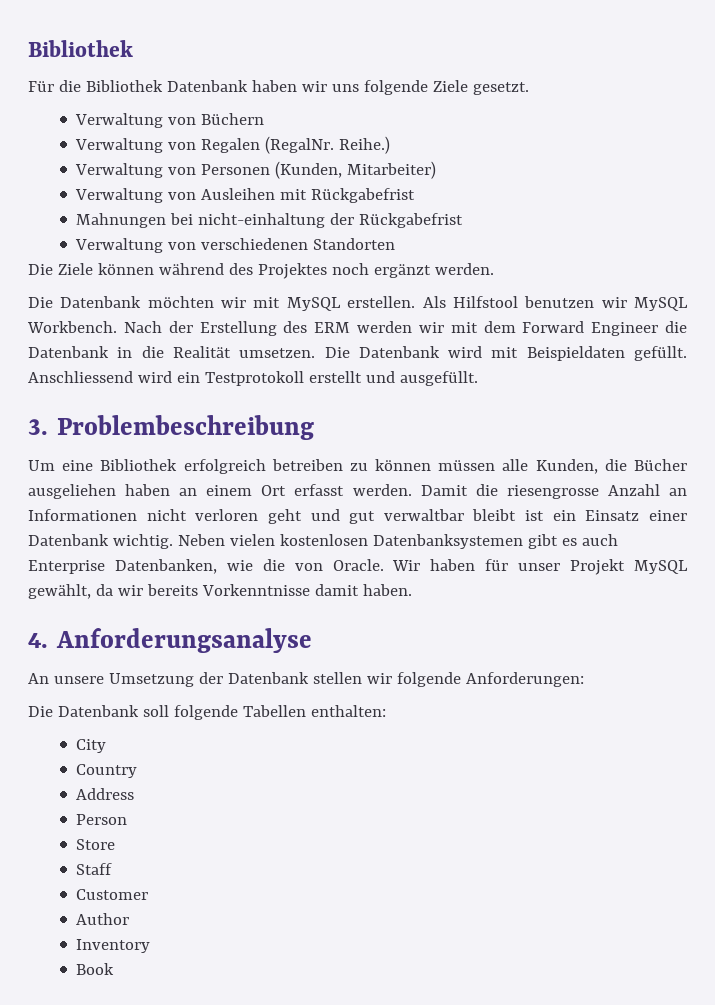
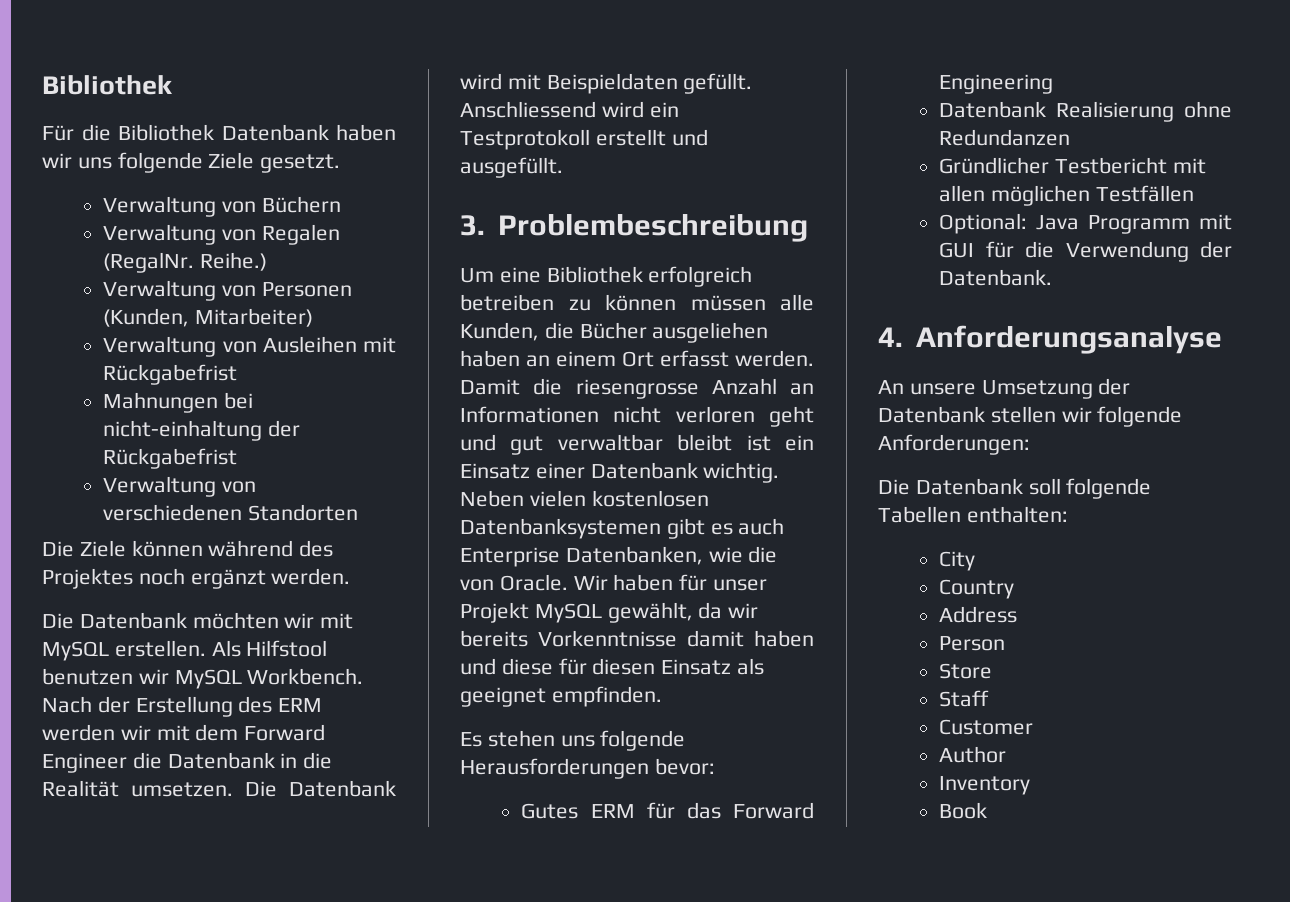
- Wir haben für unser Projekt MySQL gewählt, da wir bereits Vorkenntnisse damit haben.
+ Wir haben für unser Projekt MySQL gewählt, da wir bereits Vorkenntnisse damit haben und diese für diesen Einsatz als geeignet empfinden.
+ Es stehen uns folgende Herausforderungen bevor:
+ Gutes ERM für das Forward Engineering
+ Datenbank Realisierung ohne Redundanzen
+ Gründlicher Testbericht mit allen möglichen Testfällen
+ Optional: Java Programm mit GUI für die Verwendung der Datenbank.

